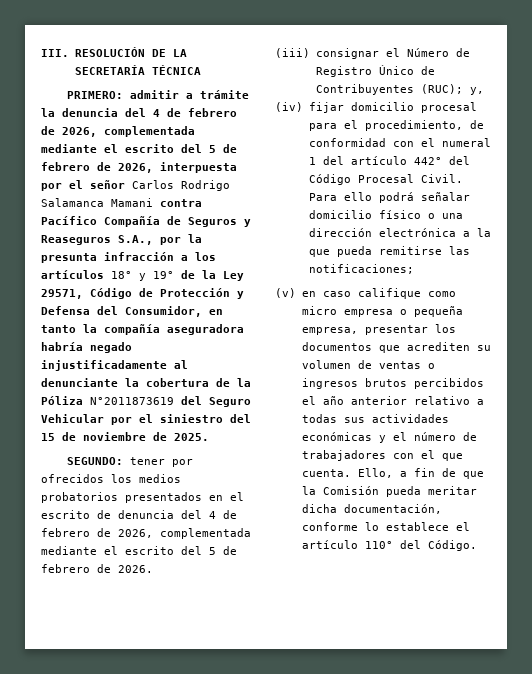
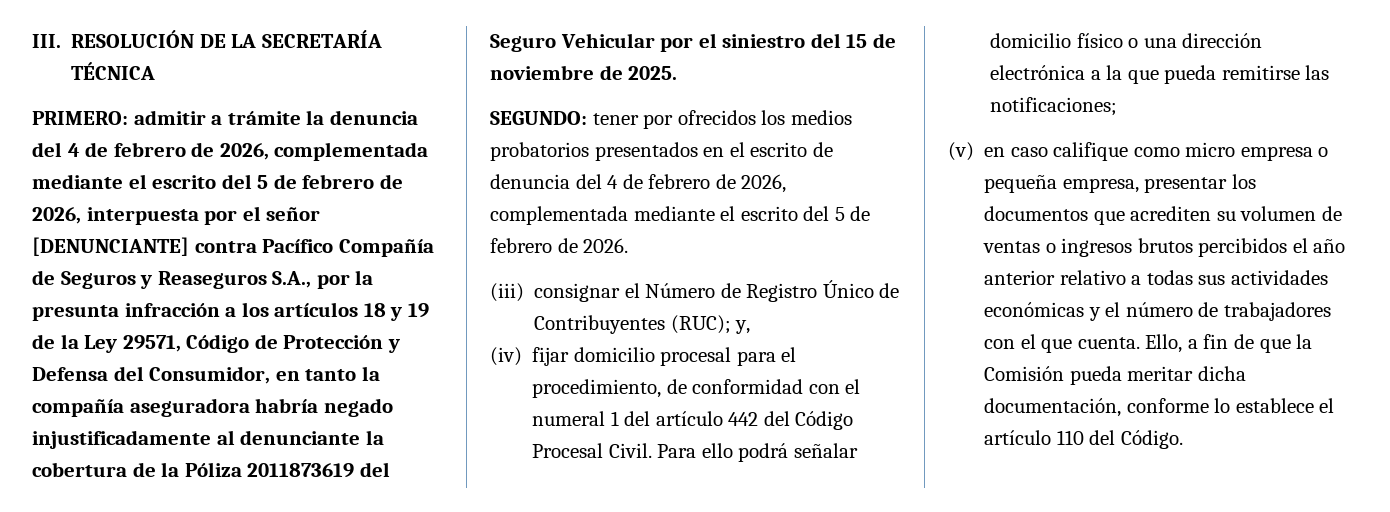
- admitir a trámite la denuncia del 4 de febrero de 2026, complementada mediante el escrito del 5 de febrero de 2026, interpuesta por el señor Carlos Rodrigo Salamanca Mamani contra Pacífico Compañía de Seguros y Reaseguros S.A., por la presunta infracción a los artículos 18° y 19° de la Ley 29571, Código de Protección y Defensa del Consumidor, en tanto la compañía aseguradora habría negado injustificadamente al denunciante la cobertura de la Póliza N°2011873619 del Seguro Vehicular por el siniestro del 15 de noviembre de 2025.
+ admitir a trámite la denuncia del 4 de febrero de 2026, complementada mediante el escrito del 5 de febrero de 2026, interpuesta por el señor [DENUNCIANTE] contra Pacífico Compañía de Seguros y Reaseguros S.A., por la presunta infracción a los artículos 18 y 19 de la Ley 29571, Código de Protección y Defensa del Consumidor, en tanto la compañía aseguradora habría negado injustificadamente al denunciante la cobertura de la Póliza 2011873619 del Seguro Vehicular por el siniestro del 15 de noviembre de 2025.
- (iv) fijar domicilio procesal para el procedimiento, de conformidad con el numeral 1 del artículo 442° del Código Procesal Civil.
+ (iv) fijar domicilio procesal para el procedimiento, de conformidad con el numeral 1 del artículo 442 del Código Procesal Civil.
- Ello, a fin de que la Comisión pueda meritar dicha documentación, conforme lo establece el artículo 110° del Código.
+ Ello, a fin de que la Comisión pueda meritar dicha documentación, conforme lo establece el artículo 110 del Código.

